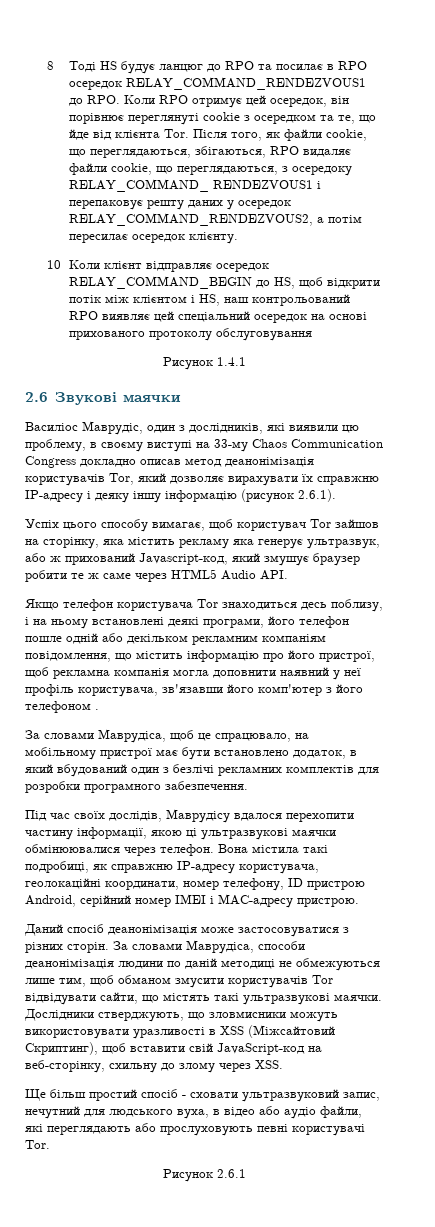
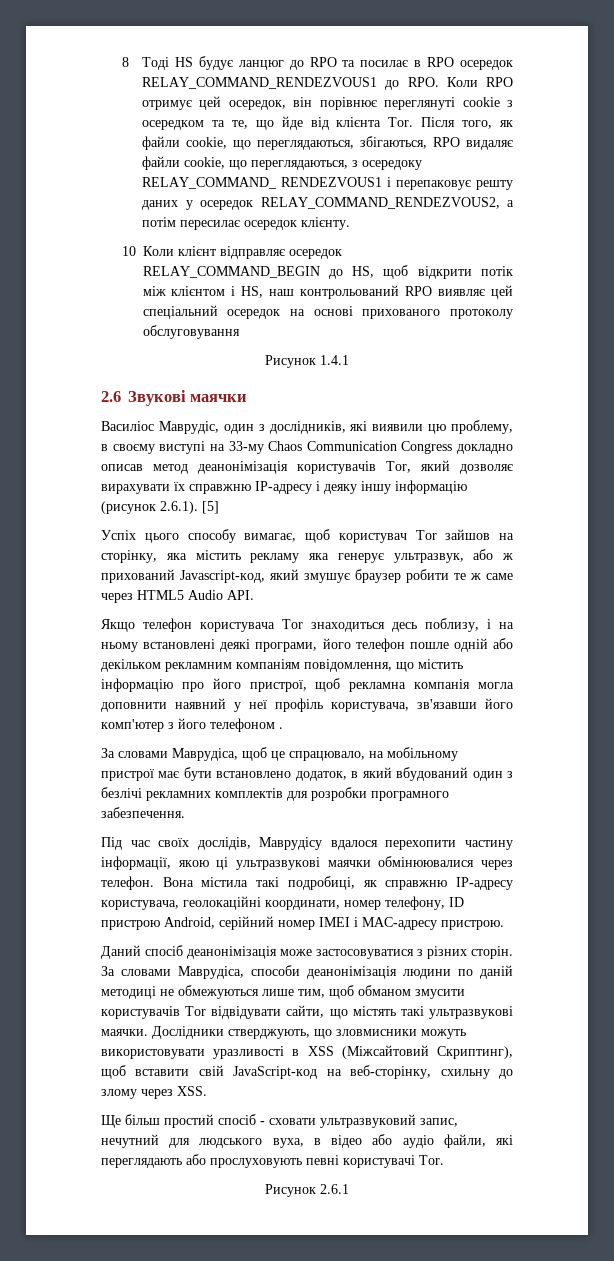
- Василіос Маврудіс, один з дослідників, які виявили цю проблему, в своєму виступі на 33-му Chaos Communication Congress докладно описав метод деанонімізація користувачів Tor, який дозволяє вирахувати їх справжню IP-адресу і деяку іншу інформацію (рисунок 2.6.1).
+ Василіос Маврудіс, один з дослідників, які виявили цю проблему, в своєму виступі на 33-му Chaos Communication Congress докладно описав метод деанонімізація користувачів Tor, який дозволяє вирахувати їх справжню IP-адресу і деяку іншу інформацію (рисунок 2.6.1). [5]

